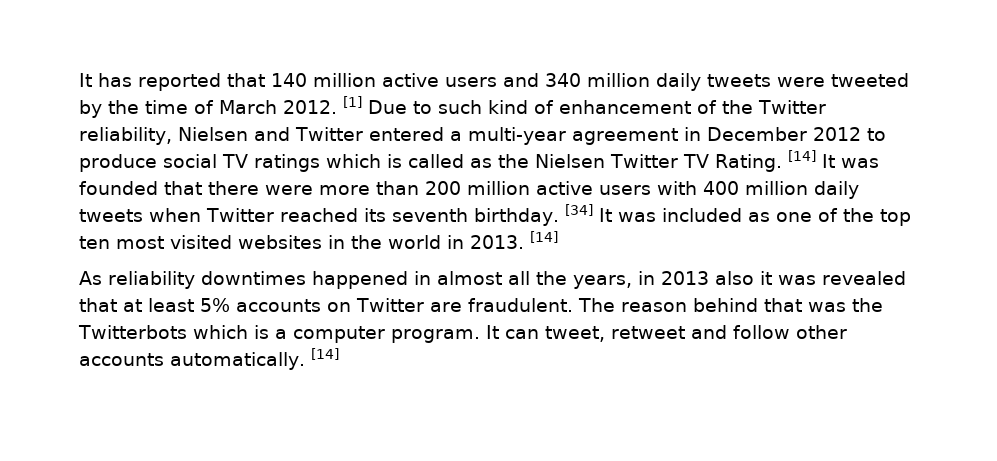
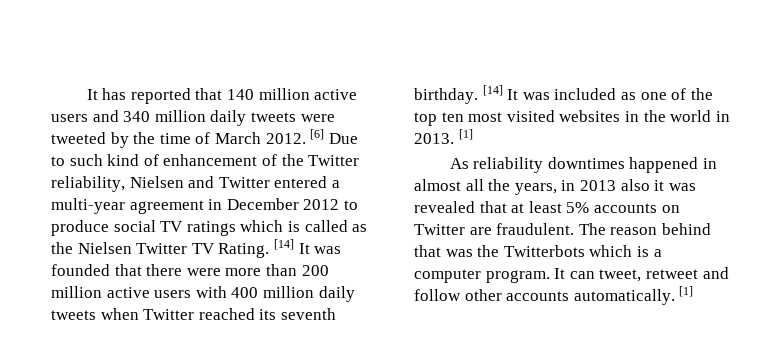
- [1] Due to such kind of enhancement of the Twitter reliability, Nielsen and Twitter entered a multi-year agreement in December 2012 to produce social TV ratings which is called as the Nielsen Twitter TV Rating.
+ [6] Due to such kind of enhancement of the Twitter reliability, Nielsen and Twitter entered a multi-year agreement in December 2012 to produce social TV ratings which is called as the Nielsen Twitter TV Rating.
- [34] It was included as one of the top ten most visited websites in the world in 2013. [14]
+ [14] It was included as one of the top ten most visited websites in the world in 2013. [1]
- It can tweet, retweet and follow other accounts automatically. [14]
+ It can tweet, retweet and follow other accounts automatically. [1]

